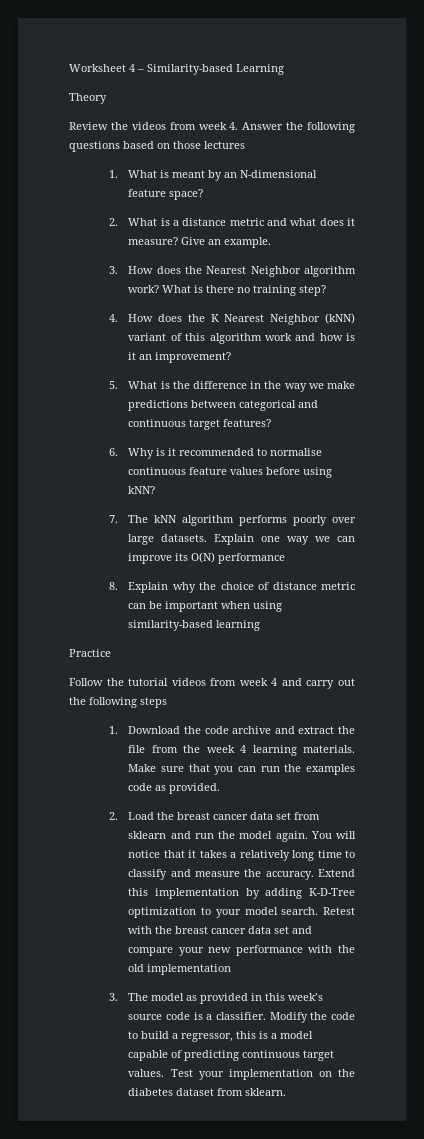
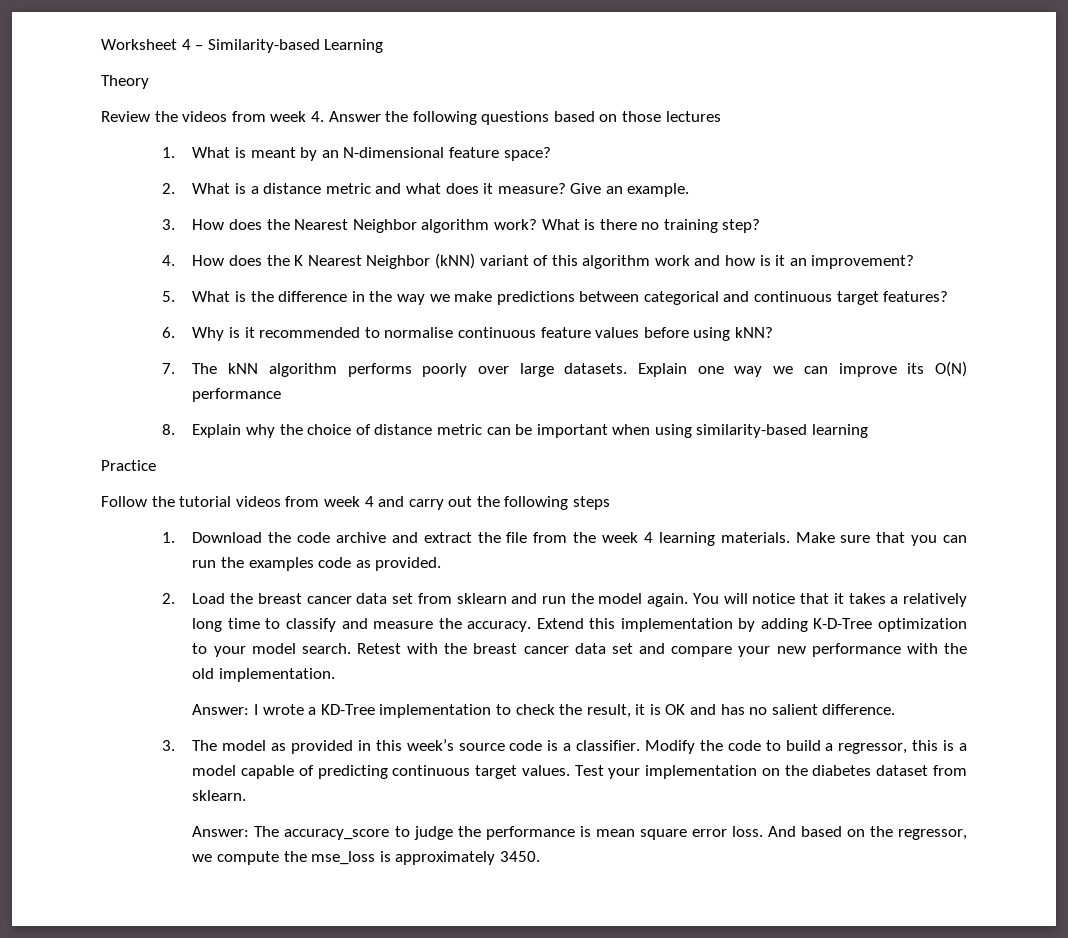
- Retest with the breast cancer data set and compare your new performance with the old implementation
+ Retest with the breast cancer data set and compare your new performance with the old implementation.
+ Answer: I wrote a KD-Tree implementation to check the result, it is OK and has no salient difference.
+ Answer: The accuracy_score to judge the performance is mean square error loss. And based on the regressor, we compute the mse_loss is approximately 3450.

